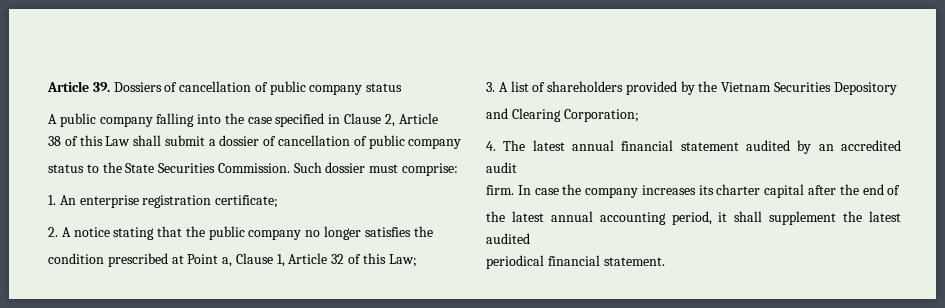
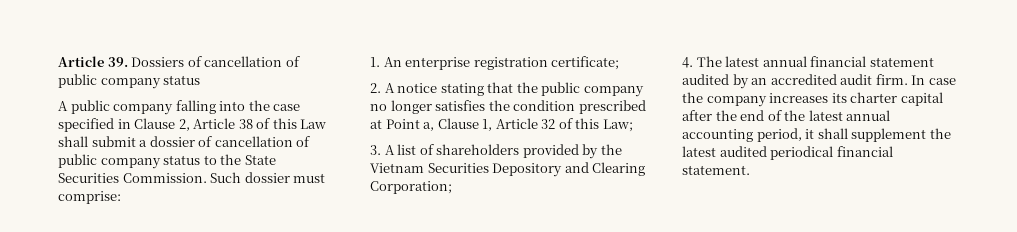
- A public company falling into the case specified in Clause 2, Article
- 38 of this Law shall submit a dossier of cancellation of public company
- status to the State Securities Commission.
+ A public company falling into the case specified in Clause 2, Article 38 of this Law shall submit a dossier of cancellation of public company status to the State Securities Commission.
- 2. A notice stating that the public company no longer satisfies the
- condition prescribed at Point a, Clause 1, Article 32 of this Law;
+ 2. A notice stating that the public company no longer satisfies the condition prescribed at Point a, Clause 1, Article 32 of this Law;
- 3. A list of shareholders provided by the Vietnam Securities Depository
- and Clearing Corporation;
+ 3. A list of shareholders provided by the Vietnam Securities Depository and Clearing Corporation;
- 4. The latest annual financial statement audited by an accredited audit
- firm.
+ 4. The latest annual financial statement audited by an accredited audit firm.
- In case the company increases its charter capital after the end of
- the latest annual accounting period, it shall supplement the latest audited
- periodical financial statement.
+ In case the company increases its charter capital after the end of the latest annual accounting period, it shall supplement the latest audited periodical financial statement.

